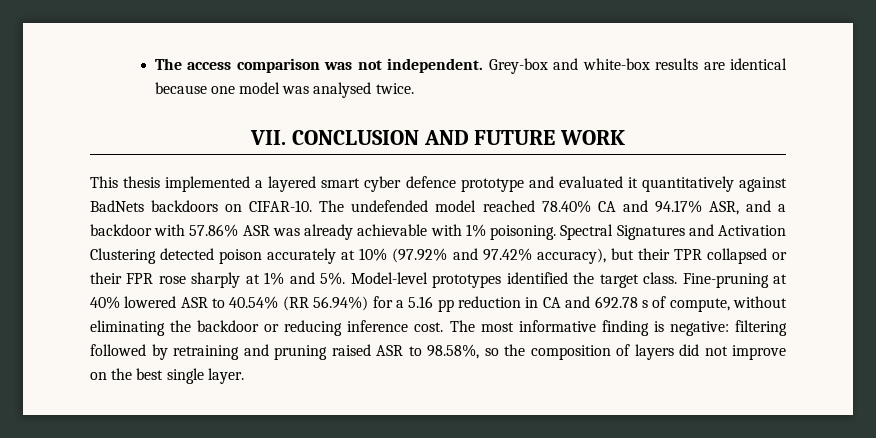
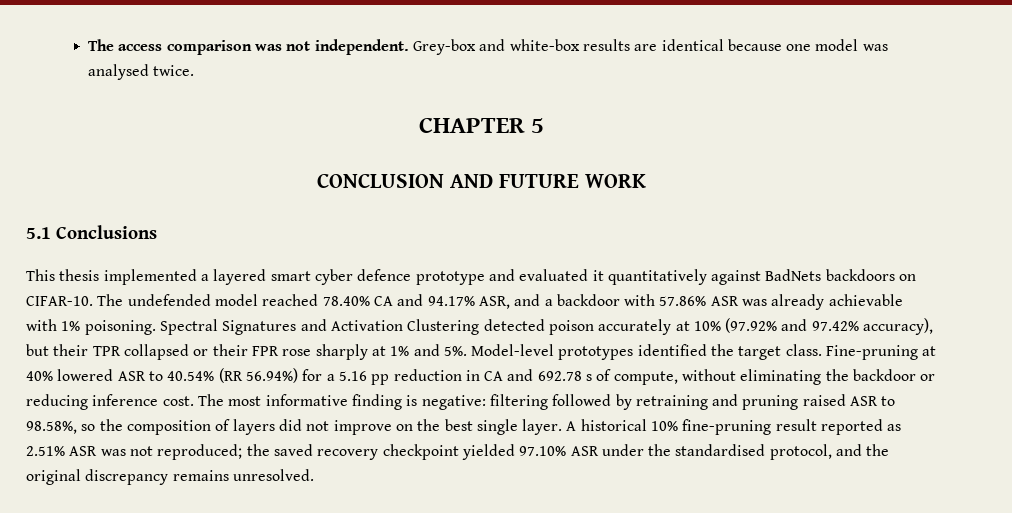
- VII. CONCLUSION AND FUTURE WORK
+ CHAPTER 5
+ CONCLUSION AND FUTURE WORK
+ 5.1 Conclusions
+ A historical 10% fine-pruning result reported as 2.51% ASR was not reproduced; the saved recovery checkpoint yielded 97.10% ASR under the standardised protocol, and the original discrepancy remains unresolved.

